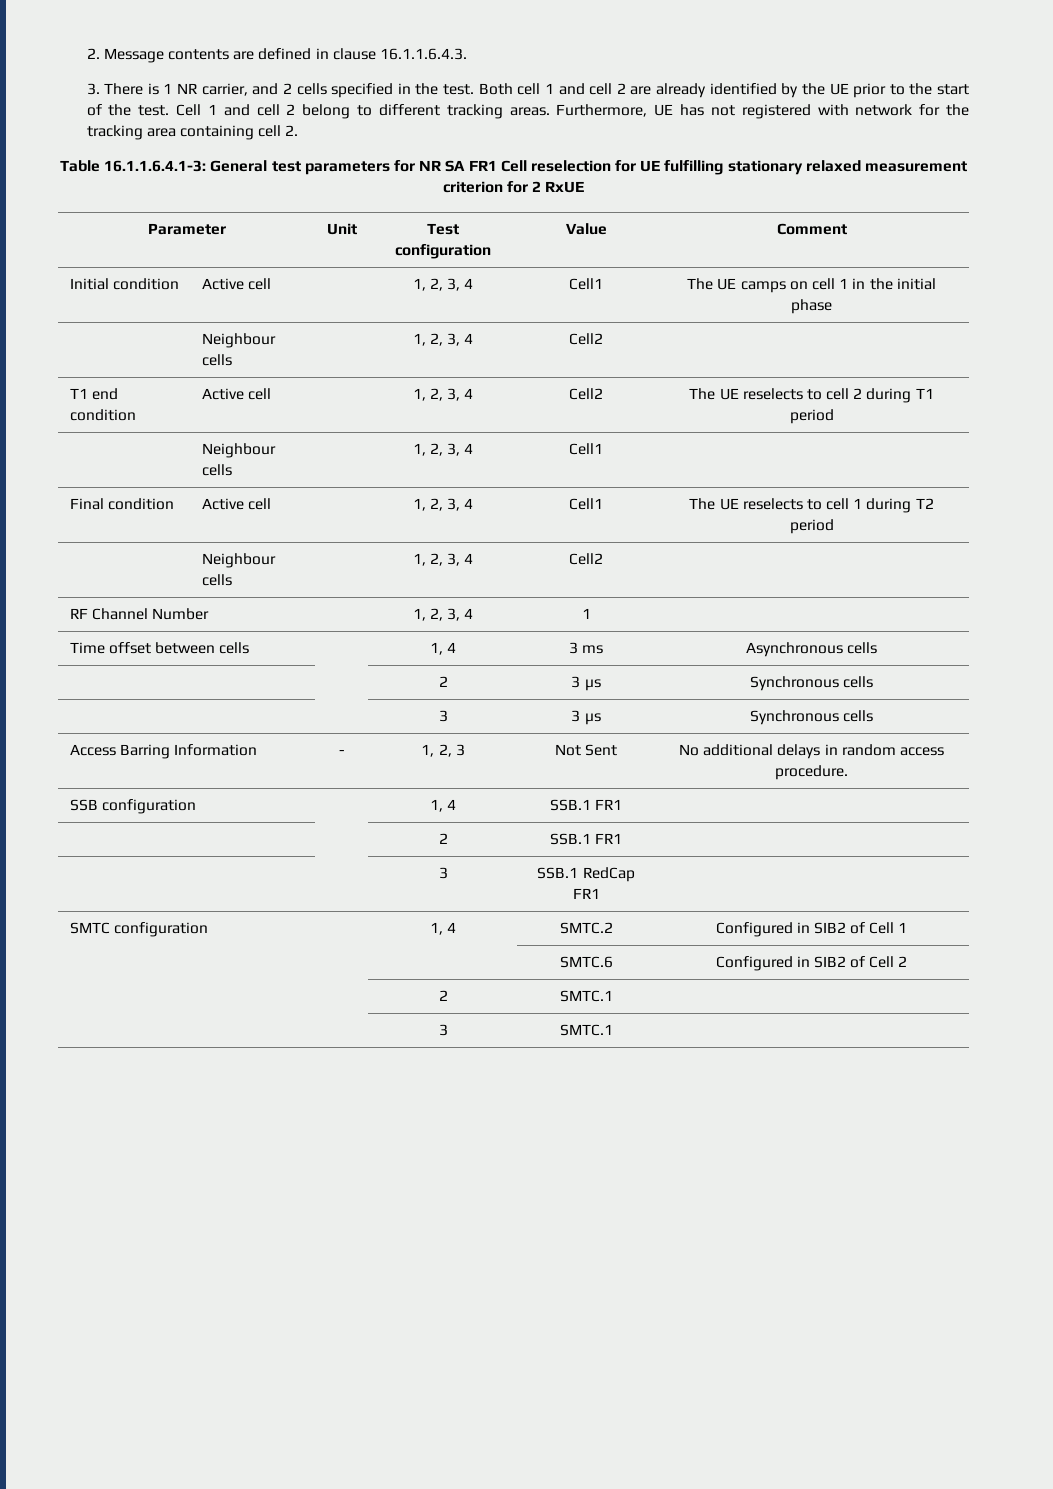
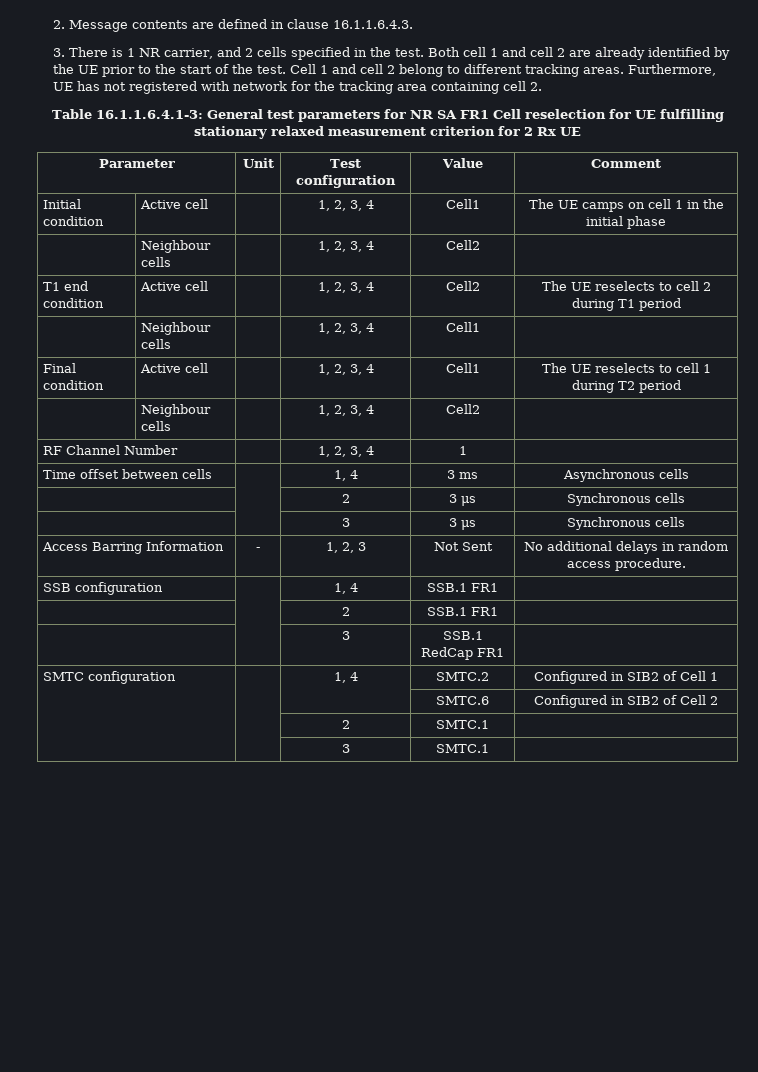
- Table 16.1.1.6.4.1-3: General test parameters for NR SA FR1 Cell reselection for UE fulfilling stationary relaxed measurement criterion for 2 RxUE
+ Table 16.1.1.6.4.1-3: General test parameters for NR SA FR1 Cell reselection for UE fulfilling stationary relaxed measurement criterion for 2 Rx UE

